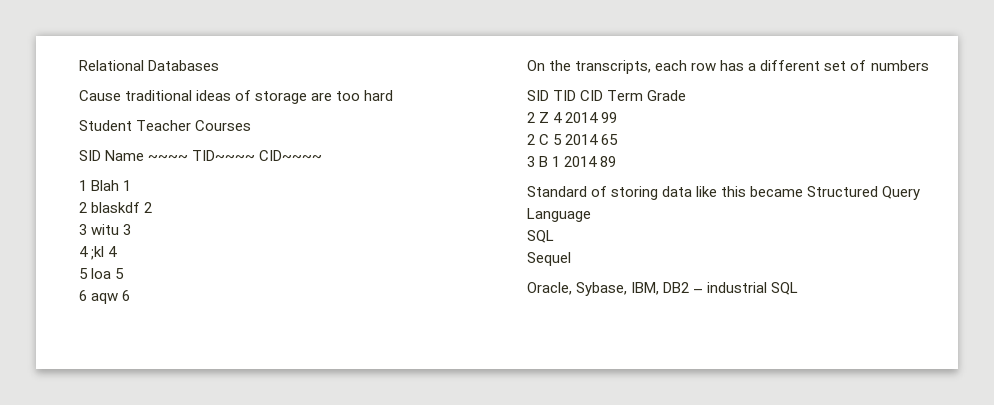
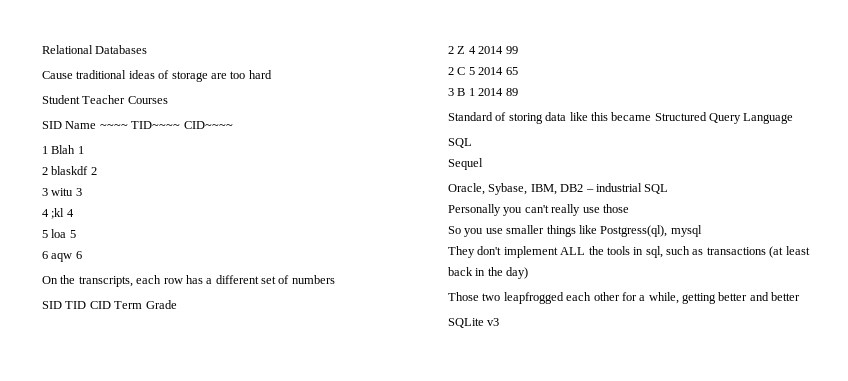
+ Personally you can't really use those
+ So you use smaller things like Postgress(ql), mysql
+ They don't implement ALL the tools in sql, such as transactions (at least back in the day)
+ Those two leapfrogged each other for a while, getting better and better
+ SQLite v3

